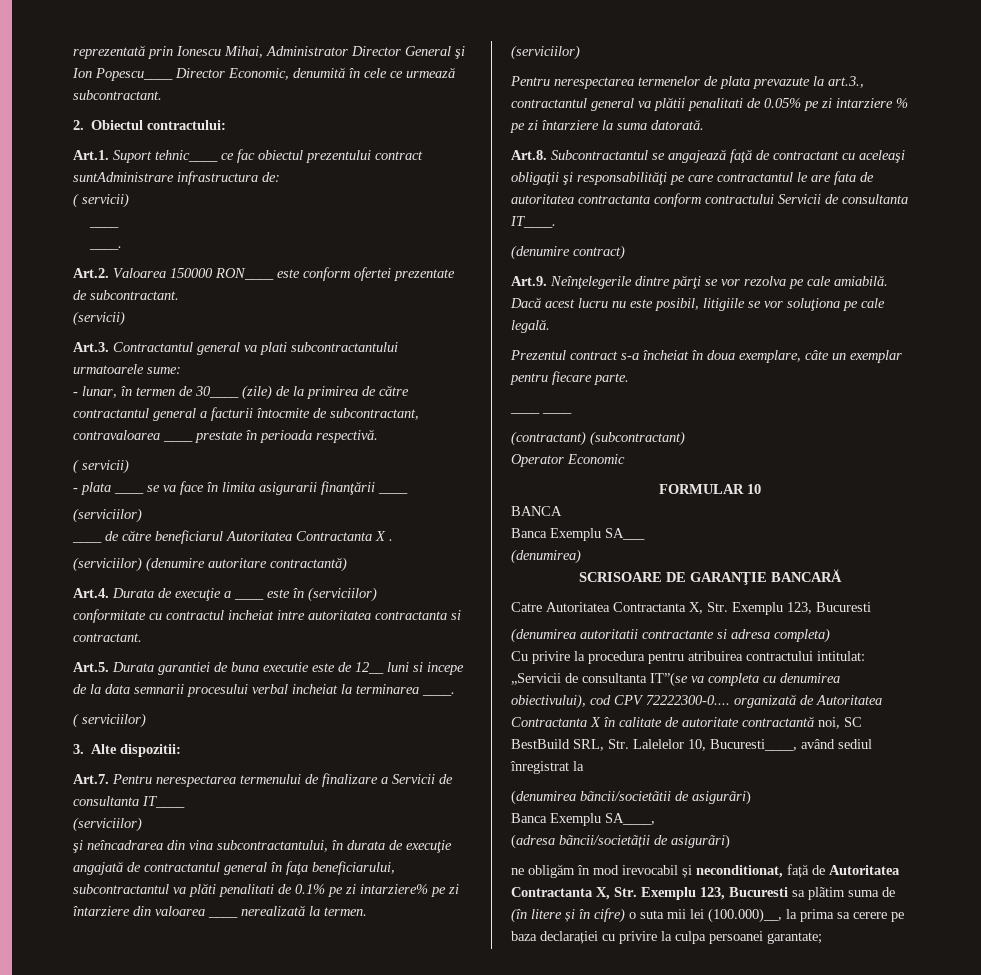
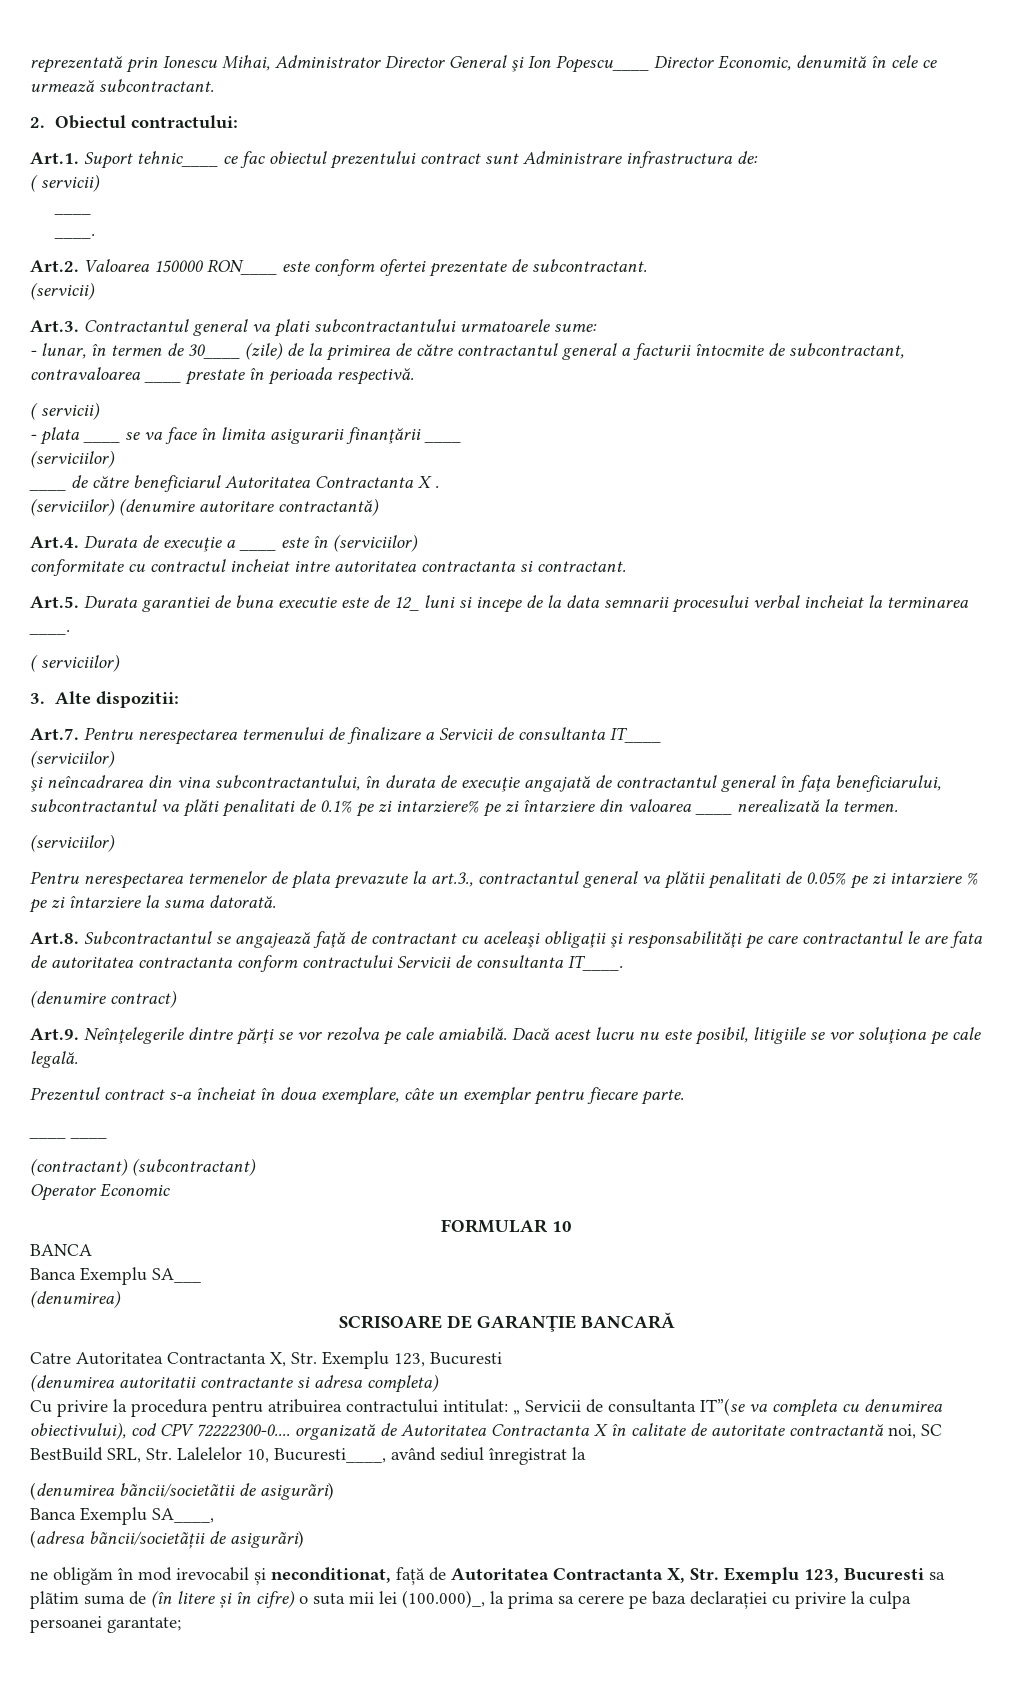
- Art.1. Suport tehnic____ ce fac obiectul prezentului contract suntAdministrare infrastructura de:
+ Art.1. Suport tehnic____ ce fac obiectul prezentului contract sunt Administrare infrastructura de:
- Art.5. Durata garantiei de buna executie este de 12__ luni si incepe de la data semnarii procesului verbal incheiat la terminarea ____.
+ Art.5. Durata garantiei de buna executie este de 12_ luni si incepe de la data semnarii procesului verbal incheiat la terminarea ____.
- Cu privire la procedura pentru atribuirea contractului intitulat: „Servicii de consultanta IT”(se va completa cu denumirea obiectivului), cod CPV 72222300-0.... organizată de Autoritatea Contractanta X în calitate de autoritate contractantă noi, SC BestBuild SRL, Str. Lalelelor 10, Bucuresti____, având sediul înregistrat la
+ Cu privire la procedura pentru atribuirea contractului intitulat: „ Servicii de consultanta IT”(se va completa cu denumirea obiectivului), cod CPV 72222300-0.... organizată de Autoritatea Contractanta X în calitate de autoritate contractantă noi, SC BestBuild SRL, Str. Lalelelor 10, Bucuresti____, având sediul înregistrat la
- ne obligăm în mod irevocabil și neconditionat, față de Autoritatea Contractanta X, Str. Exemplu 123, Bucuresti sa plãtim suma de (în litere și în cifre) o suta mii lei (100.000)__, la prima sa cerere pe baza declarației cu privire la culpa persoanei garantate;
+ ne obligăm în mod irevocabil și neconditionat, față de Autoritatea Contractanta X, Str. Exemplu 123, Bucuresti sa plãtim suma de (în litere și în cifre) o suta mii lei (100.000)_, la prima sa cerere pe baza declarației cu privire la culpa persoanei garantate;

